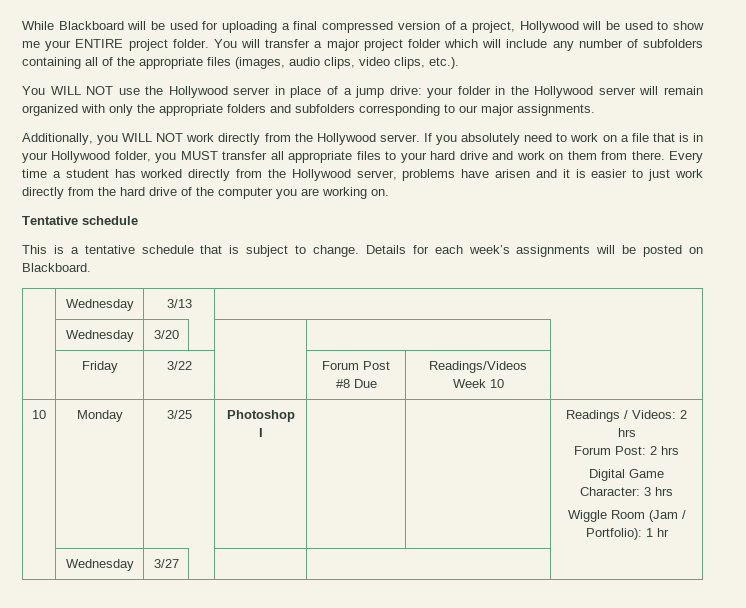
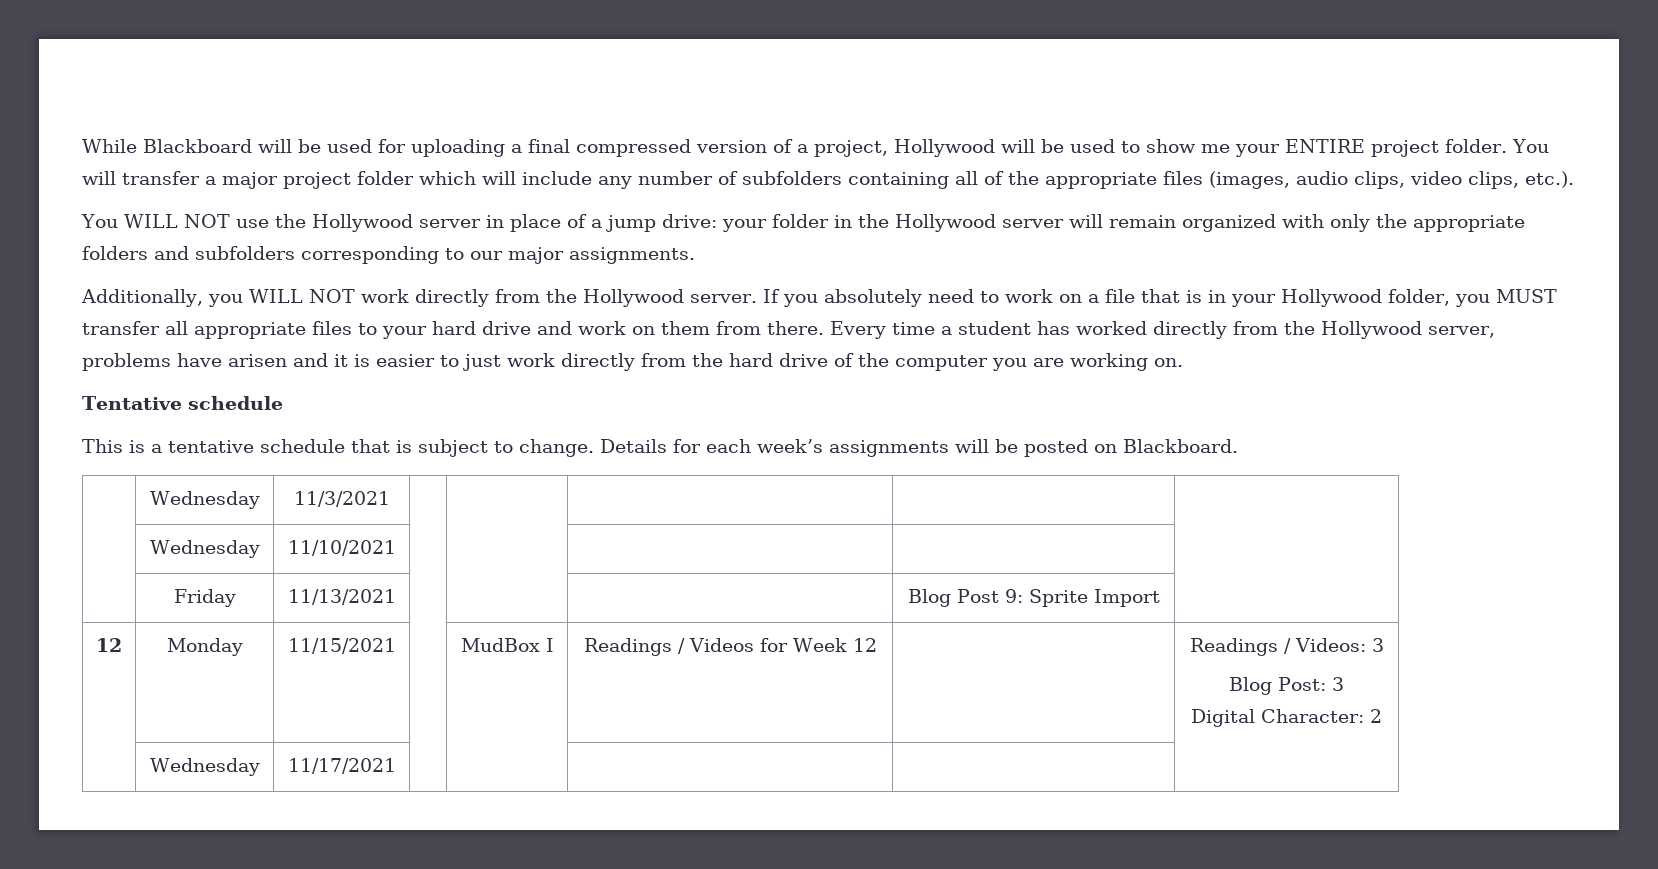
- | Wednesday | 3/13 |
- | Wednesday | 3/20 | | | |
+ | Wednesday | 11/3/2021 | | | | |
+ | Wednesday | 11/10/2021 | | | | |
- | Friday | 3/22 | | Forum Post #8 Due | Readings/Videos Week 10 |
- 10 | Monday | 3/25 | Photoshop I | | | Readings / Videos: 2 hrs
- Forum Post: 2 hrs
- Digital Game Character: 3 hrs
- Wiggle Room (Jam / Portfolio): 1 hr
- | Wednesday | 3/27 | | | |
+ | Friday | 11/13/2021 | | | | Blog Post 9: Sprite Import |
+ 12 | Monday | 11/15/2021 | | MudBox I | Readings / Videos for Week 12 | | Readings / Videos: 3
+ Blog Post: 3
+ Digital Character: 2
+ | Wednesday | 11/17/2021 | | | | |

